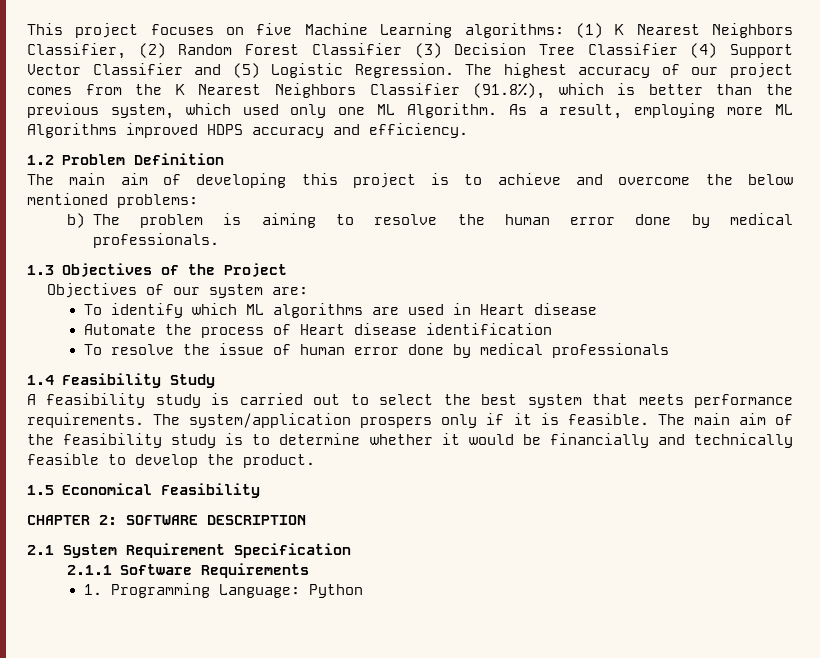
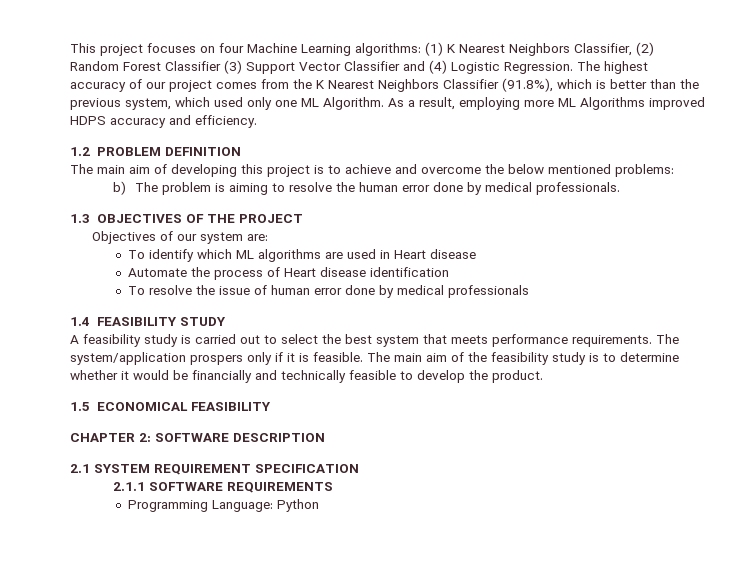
- This project focuses on five Machine Learning algorithms: (1) K Nearest Neighbors Classifier, (2) Random Forest Classifier (3) Decision Tree Classifier (4) Support Vector Classifier and (5) Logistic Regression.
+ This project focuses on four Machine Learning algorithms: (1) K Nearest Neighbors Classifier, (2) Random Forest Classifier (3) Support Vector Classifier and (4) Logistic Regression.
- 1.2 Problem Definition
+ 1.2 PROBLEM DEFINITION
- 1.3 Objectives of the Project
+ 1.3 OBJECTIVES OF THE PROJECT
- 1.4 Feasibility Study
+ 1.4 FEASIBILITY STUDY
- 1.5 Economical Feasibility
+ 1.5 ECONOMICAL FEASIBILITY
- 2.1 System Requirement Specification
- 2.1.1 Software Requirements
- 1. Programming Language: Python
+ 2.1 SYSTEM REQUIREMENT SPECIFICATION
+ 2.1.1 SOFTWARE REQUIREMENTS
+ Programming Language: Python

